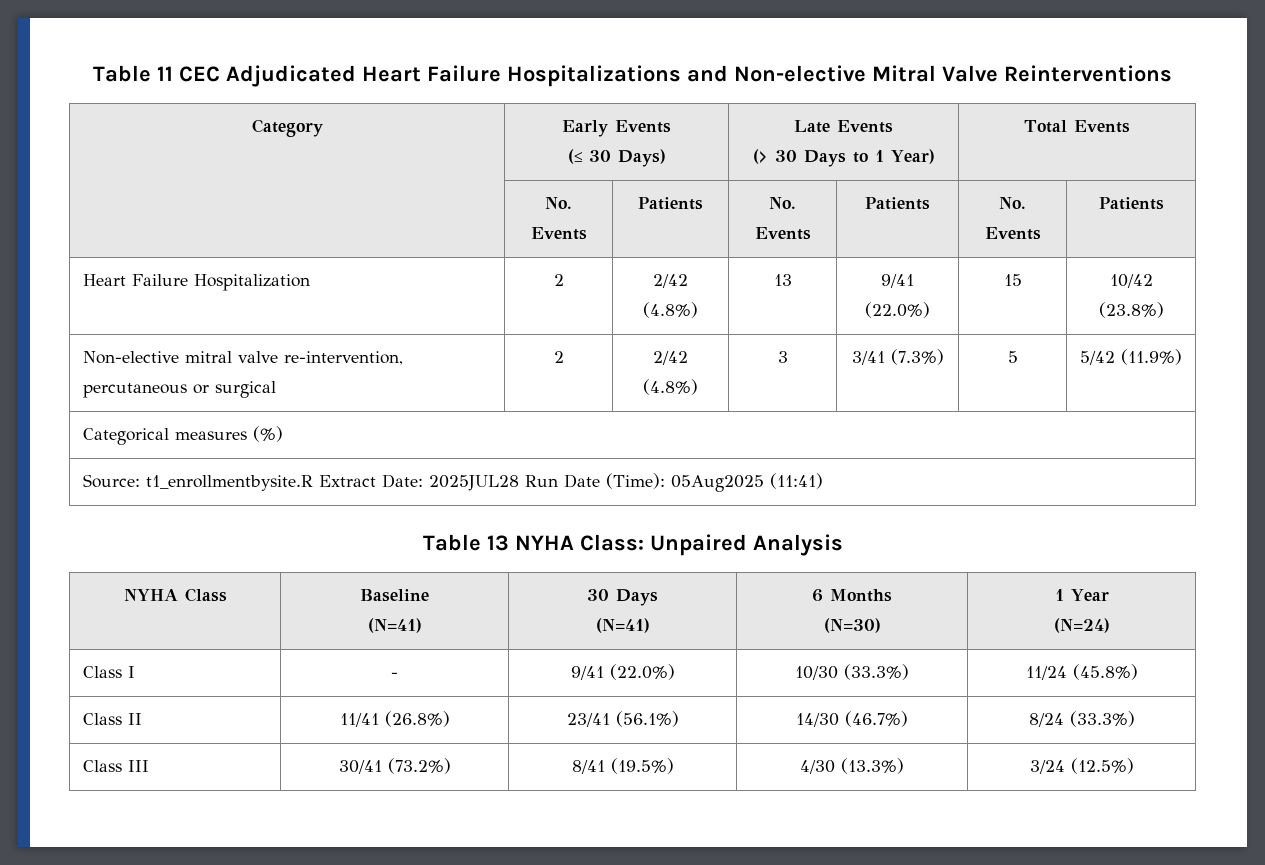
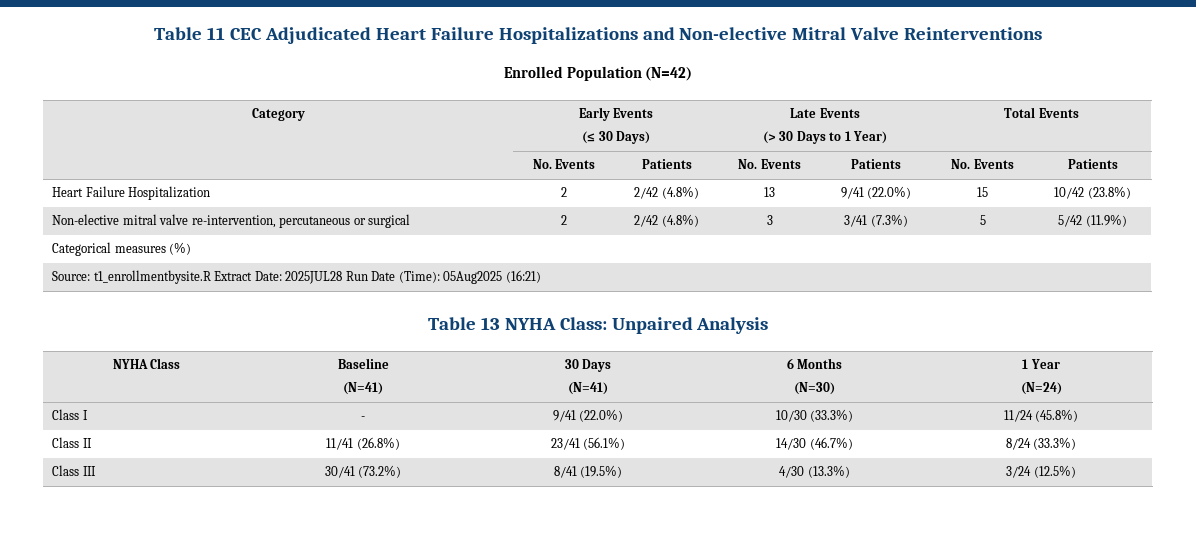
+ Enrolled Population (N=42)
- Source: t1_enrollmentbysite.R Extract Date: 2025JUL28 Run Date (Time): 05Aug2025 (11:41)
+ Source: t1_enrollmentbysite.R Extract Date: 2025JUL28 Run Date (Time): 05Aug2025 (16:21)

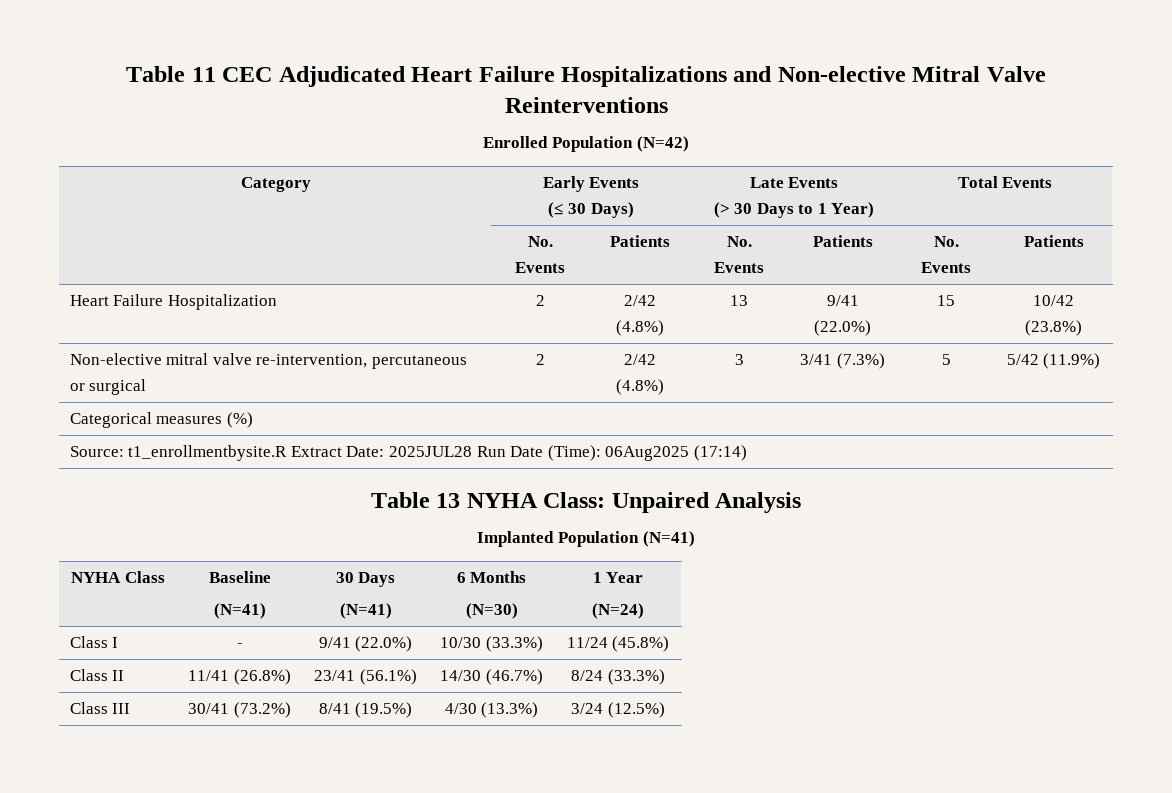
- Source: t1_enrollmentbysite.R Extract Date: 2025JUL28 Run Date (Time): 05Aug2025 (16:21)
+ Source: t1_enrollmentbysite.R Extract Date: 2025JUL28 Run Date (Time): 06Aug2025 (17:14)
+ Implanted Population (N=41)

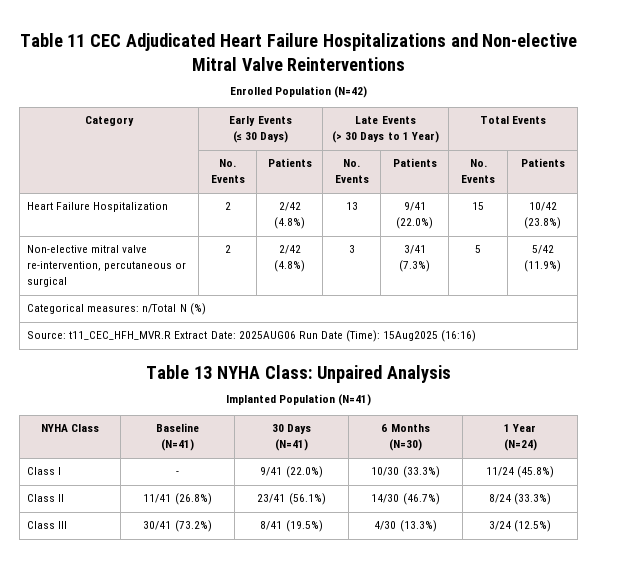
- Categorical measures (%)
+ Categorical measures: n/Total N (%)
- Source: t1_enrollmentbysite.R Extract Date: 2025JUL28 Run Date (Time): 06Aug2025 (17:14)
+ Source: t11_CEC_HFH_MVR.R Extract Date: 2025AUG06 Run Date (Time): 15Aug2025 (16:16)

